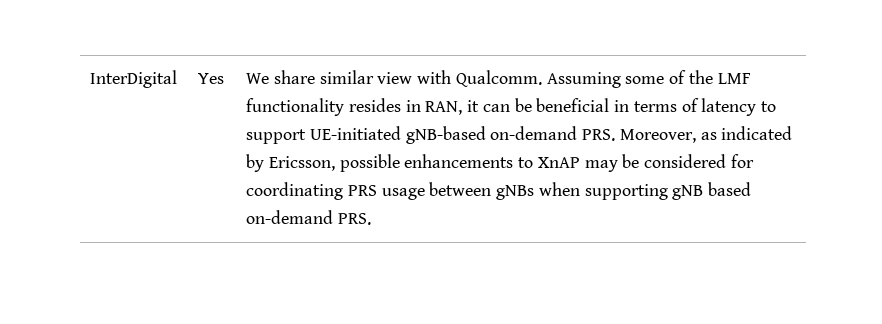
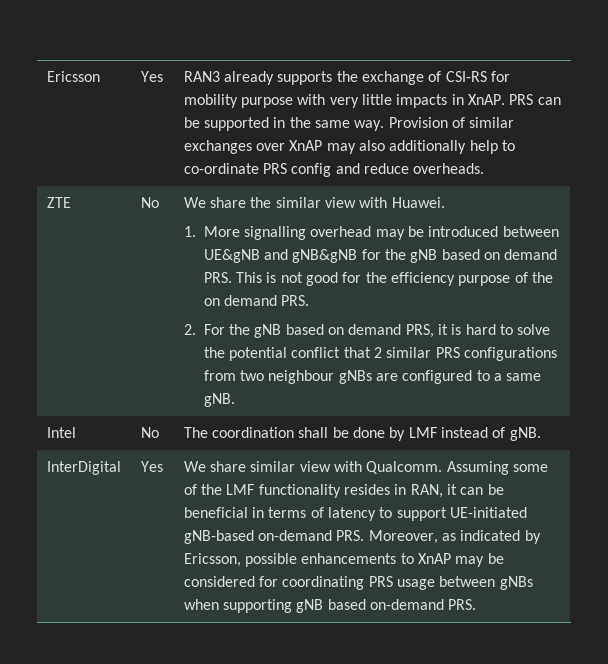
+ Ericsson | Yes | RAN3 already supports the exchange of CSI-RS for mobility purpose with very little impacts in XnAP. PRS can be supported in the same way. Provision of similar exchanges over XnAP may also additionally help to co-ordinate PRS config and reduce overheads.
+ ZTE | No | We share the similar view with Huawei.
+ 1. More signalling overhead may be introduced between UE&gNB and gNB&gNB for the gNB based on demand PRS. This is not good for the efficiency purpose of the on demand PRS.
+ 2. For the gNB based on demand PRS, it is hard to solve the potential conflict that 2 similar PRS configurations from two neighbour gNBs are configured to a same gNB.
+ Intel | No | The coordination shall be done by LMF instead of gNB.

